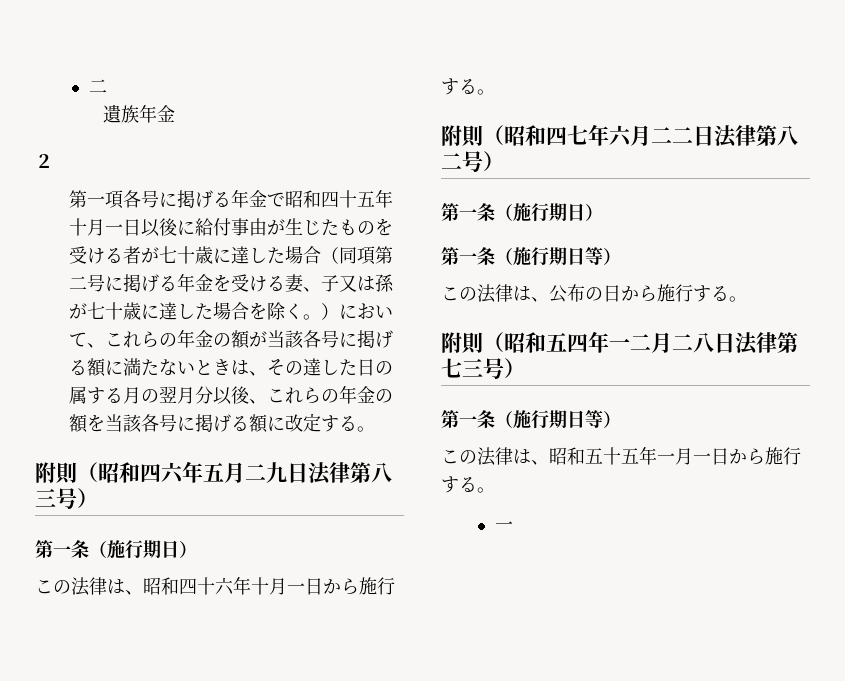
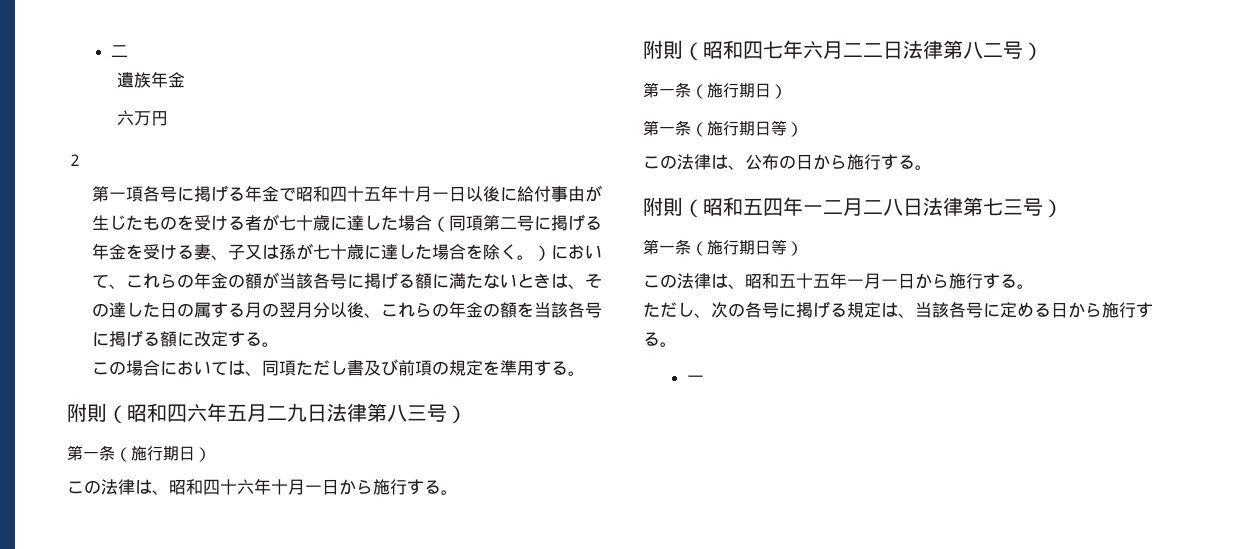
+ 六万円
+ この場合においては、同項ただし書及び前項の規定を準用する。
+ ただし、次の各号に掲げる規定は、当該各号に定める日から施行する。

